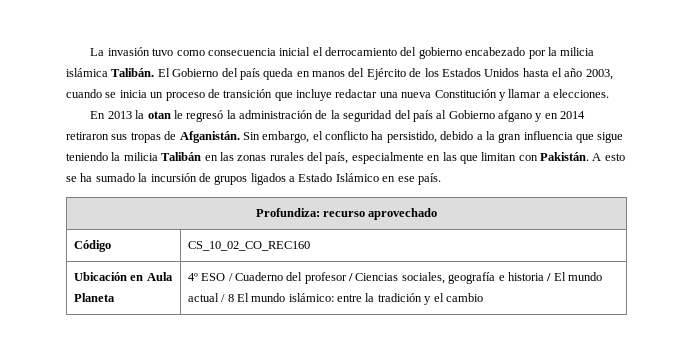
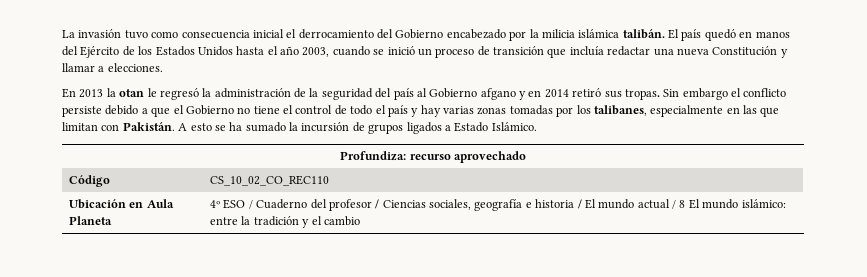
- La invasión tuvo como consecuencia inicial el derrocamiento del gobierno encabezado por la milicia islámica Talibán. El Gobierno del país queda en manos del Ejército de los Estados Unidos hasta el año 2003, cuando se inicia un proceso de transición que incluye redactar una nueva Constitución y llamar a elecciones.
+ La invasión tuvo como consecuencia inicial el derrocamiento del Gobierno encabezado por la milicia islámica talibán. El país quedó en manos del Ejército de los Estados Unidos hasta el año 2003, cuando se inició un proceso de transición que incluía redactar una nueva Constitución y llamar a elecciones.
- En 2013 la otan le regresó la administración de la seguridad del país al Gobierno afgano y en 2014 retiraron sus tropas de Afganistán. Sin embargo, el conflicto ha persistido, debido a la gran influencia que sigue teniendo la milicia Talibán en las zonas rurales del país, especialmente en las que limitan con Pakistán.
+ En 2013 la otan le regresó la administración de la seguridad del país al Gobierno afgano y en 2014 retiró sus tropas. Sin embargo el conflicto persiste debido a que el Gobierno no tiene el control de todo el país y hay varias zonas tomadas por los talibanes, especialmente en las que limitan con Pakistán.
- A esto se ha sumado la incursión de grupos ligados a Estado Islámico en ese país.
+ A esto se ha sumado la incursión de grupos ligados a Estado Islámico.
- Código | CS_10_02_CO_REC160
+ Código | CS_10_02_CO_REC110

